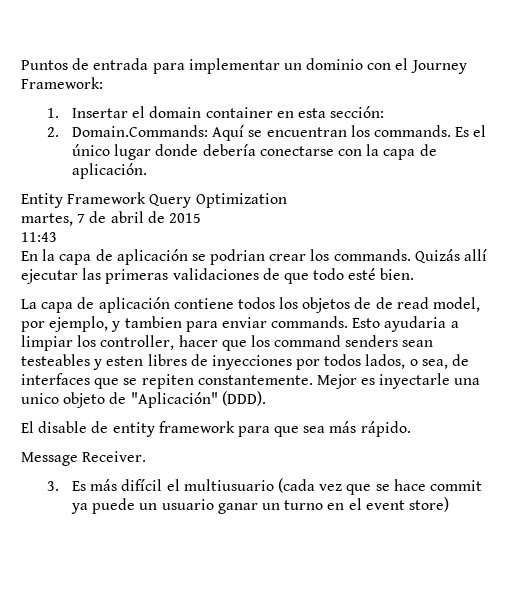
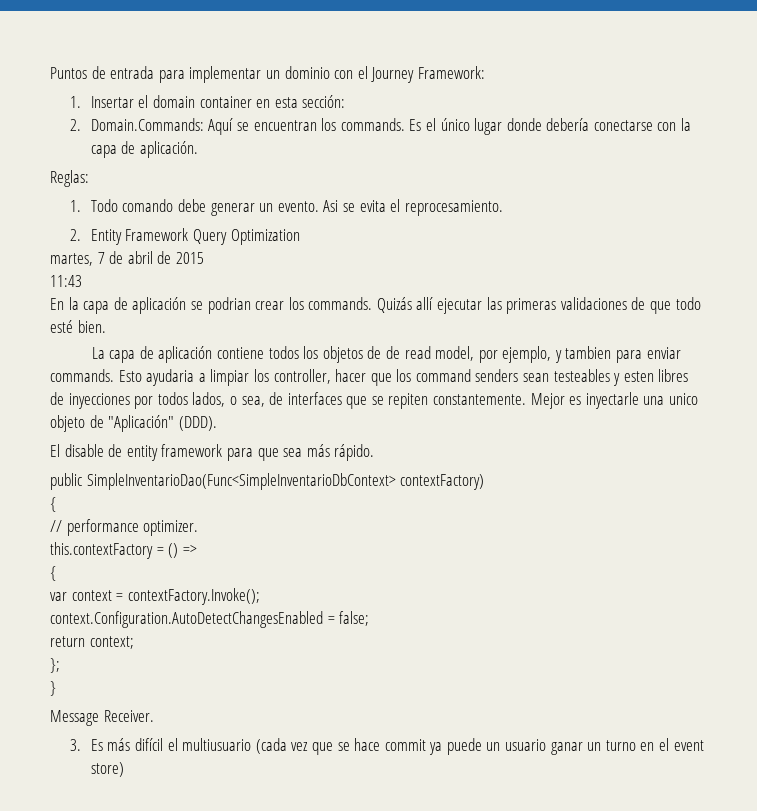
- Entity Framework Query Optimization
+ Reglas:
+ 1. Todo comando debe generar un evento. Asi se evita el reprocesamiento.
+ 2. Entity Framework Query Optimization
+ public SimpleInventarioDao(Func<SimpleInventarioDbContext> contextFactory)
+ {
+ // performance optimizer.
+ this.contextFactory = () =>
+ {
+ var context = contextFactory.Invoke();
+ context.Configuration.AutoDetectChangesEnabled = false;
+ return context;
+ };
+ }

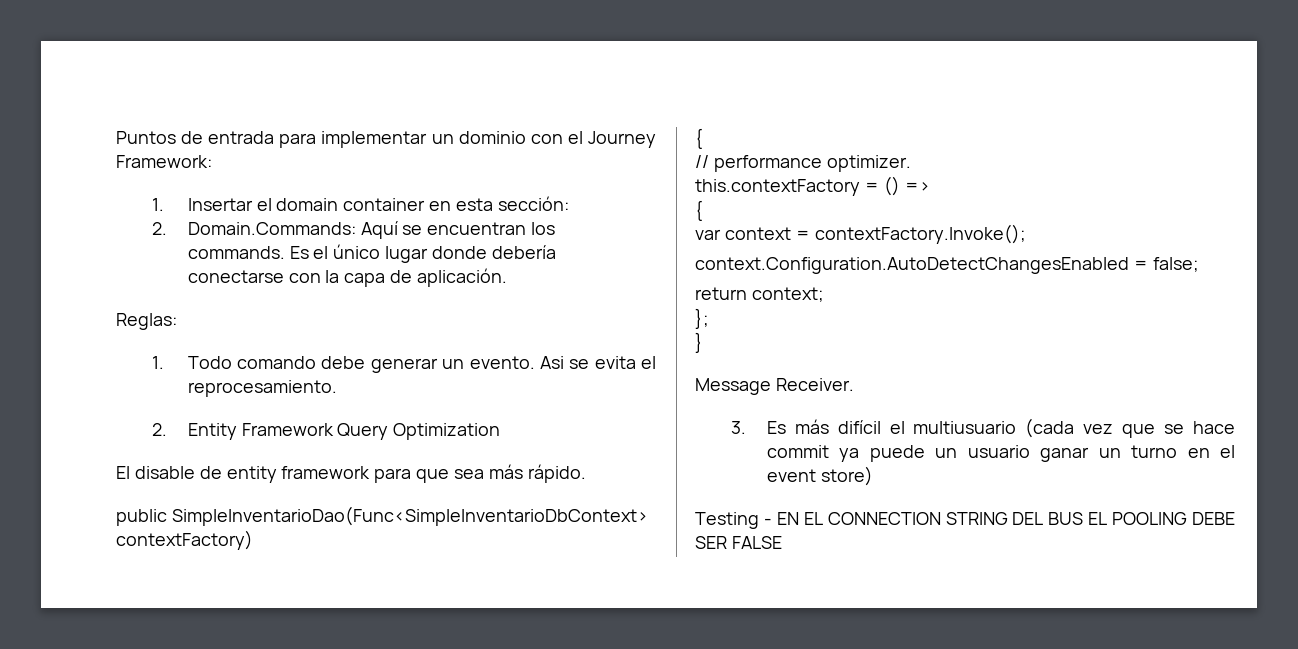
- martes, 7 de abril de 2015
- 11:43
- En la capa de aplicación se podrian crear los commands. Quizás allí ejecutar las primeras validaciones de que todo esté bien.
- La capa de aplicación contiene todos los objetos de de read model, por ejemplo, y tambien para enviar commands. Esto ayudaria a limpiar los controller, hacer que los command senders sean testeables y esten libres de inyecciones por todos lados, o sea, de interfaces que se repiten constantemente. Mejor es inyectarle una unico objeto de "Aplicación" (DDD).
+ Testing - EN EL CONNECTION STRING DEL BUS EL POOLING DEBE SER FALSE

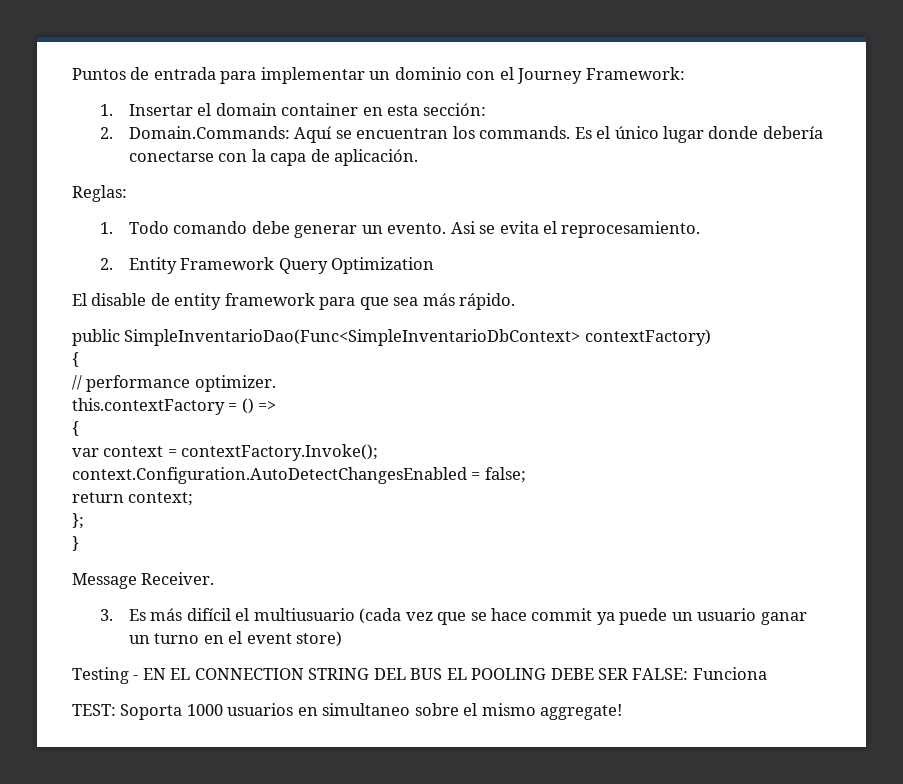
- Testing - EN EL CONNECTION STRING DEL BUS EL POOLING DEBE SER FALSE
+ Testing - EN EL CONNECTION STRING DEL BUS EL POOLING DEBE SER FALSE: Funciona
+ TEST: Soporta 1000 usuarios en simultaneo sobre el mismo aggregate!

